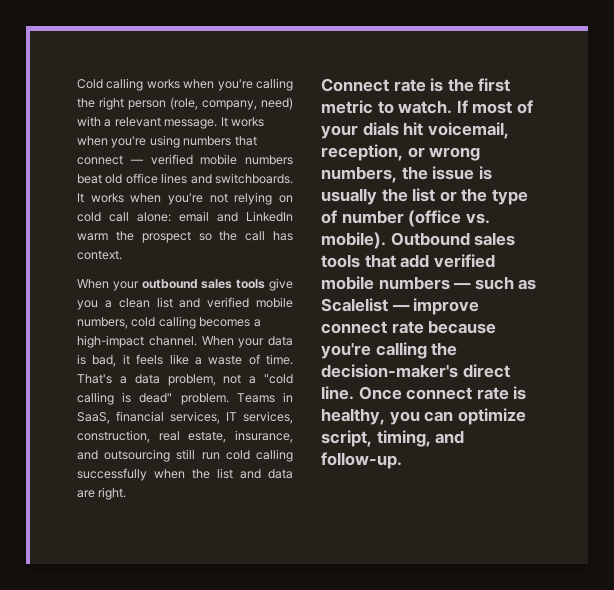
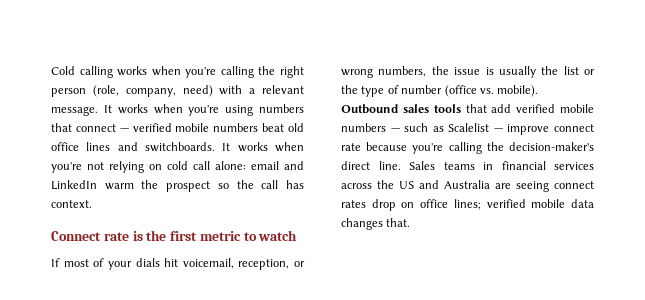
- When your outbound sales tools give you a clean list and verified mobile numbers, cold calling becomes a high-impact channel. When your data is bad, it feels like a waste of time. That's a data problem, not a "cold calling is dead" problem. Teams in SaaS, financial services, IT services, construction, real estate, insurance, and outsourcing still run cold calling successfully when the list and data are right.
- Connect rate is the first metric to watch. If most of your dials hit voicemail, reception, or wrong numbers, the issue is usually the list or the type of number (office vs. mobile).
+ Connect rate is the first metric to watch
+ If most of your dials hit voicemail, reception, or wrong numbers, the issue is usually the list or the type of number (office vs. mobile).
- Once connect rate is healthy, you can optimize script, timing, and follow-up.
+ Sales teams in financial services across the US and Australia are seeing connect rates drop on office lines; verified mobile data changes that.

